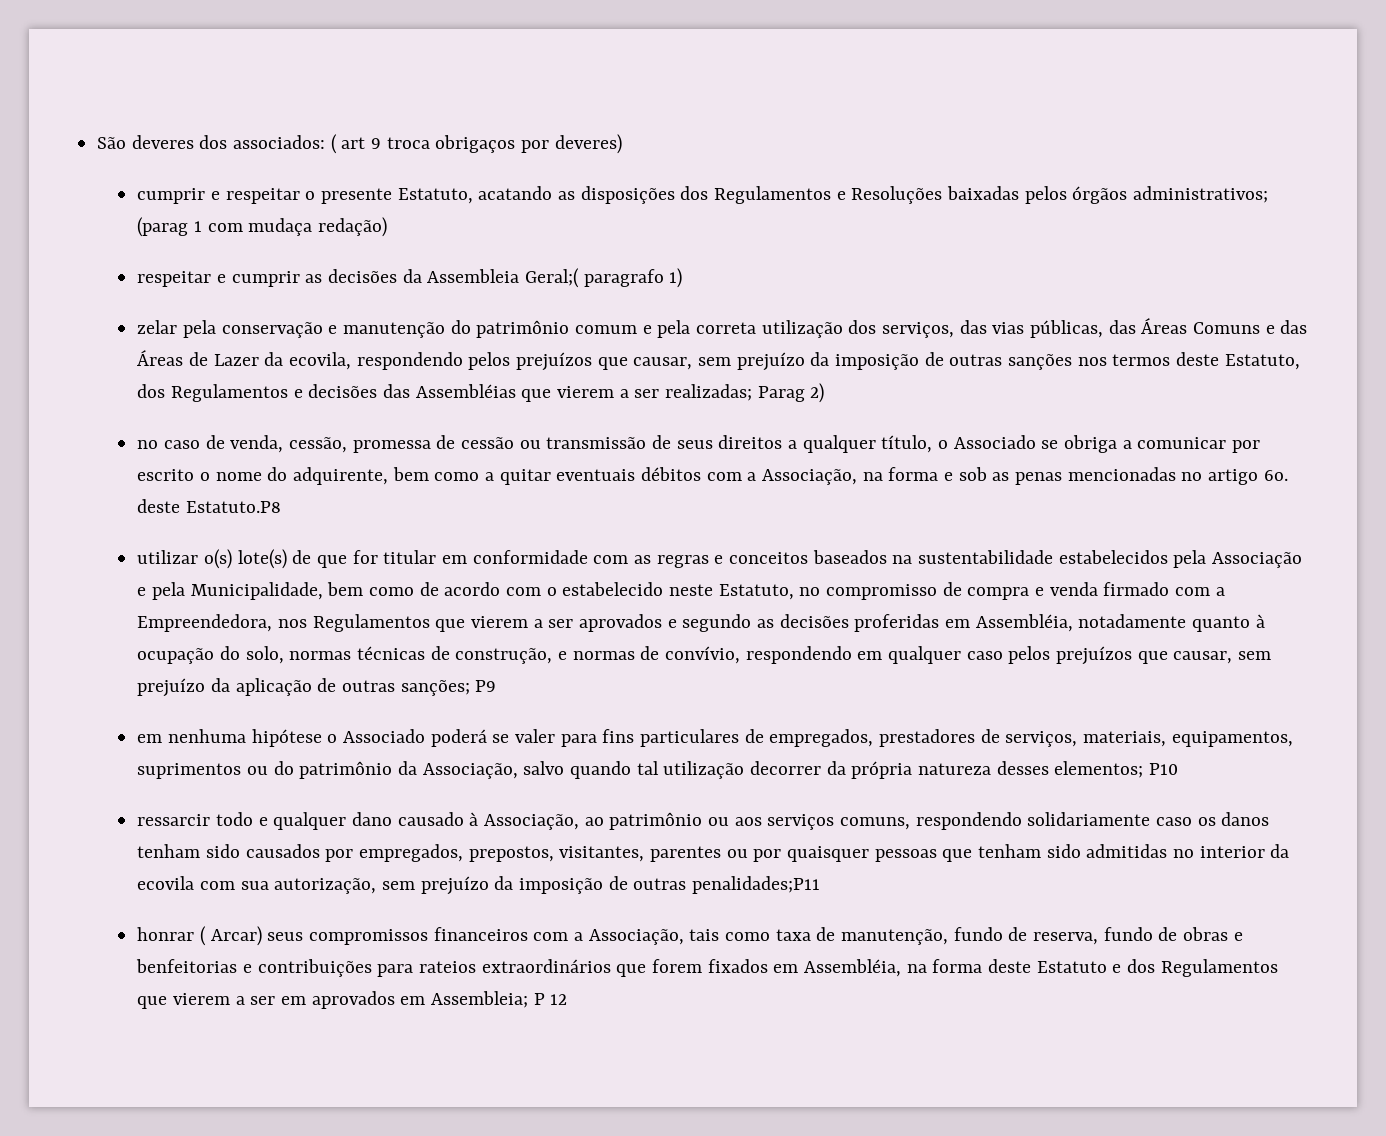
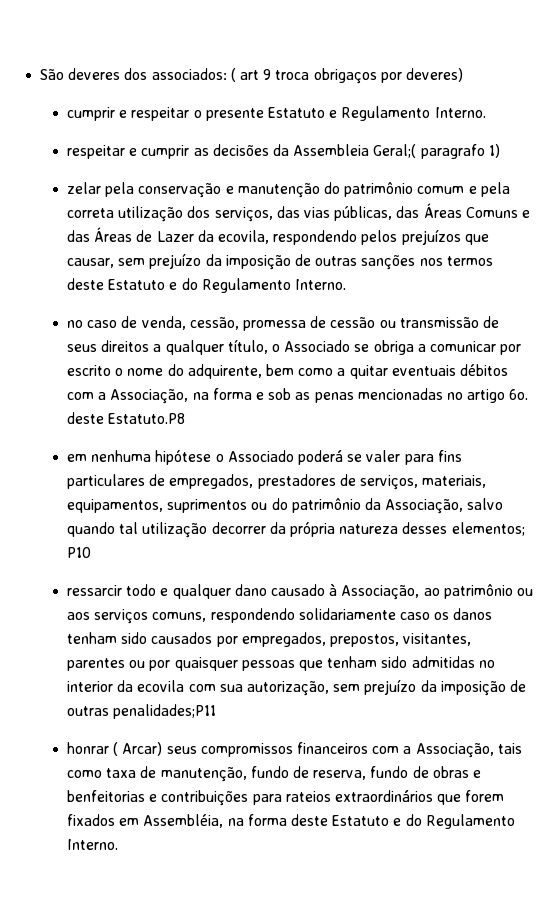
- cumprir e respeitar o presente Estatuto, acatando as disposições dos Regulamentos e Resoluções baixadas pelos órgãos administrativos; (parag 1 com mudaça redação)
+ cumprir e respeitar o presente Estatuto e Regulamento Interno.
- zelar pela conservação e manutenção do patrimônio comum e pela correta utilização dos serviços, das vias públicas, das Áreas Comuns e das Áreas de Lazer da ecovila, respondendo pelos prejuízos que causar, sem prejuízo da imposição de outras sanções nos termos deste Estatuto, dos Regulamentos e decisões das Assembléias que vierem a ser realizadas; Parag 2)
+ zelar pela conservação e manutenção do patrimônio comum e pela correta utilização dos serviços, das vias públicas, das Áreas Comuns e das Áreas de Lazer da ecovila, respondendo pelos prejuízos que causar, sem prejuízo da imposição de outras sanções nos termos deste Estatuto e do Regulamento Interno.
- utilizar o(s) lote(s) de que for titular em conformidade com as regras e conceitos baseados na sustentabilidade estabelecidos pela Associação e pela Municipalidade, bem como de acordo com o estabelecido neste Estatuto, no compromisso de compra e venda firmado com a Empreendedora, nos Regulamentos que vierem a ser aprovados e segundo as decisões proferidas em Assembléia, notadamente quanto à ocupação do solo, normas técnicas de construção, e normas de convívio, respondendo em qualquer caso pelos prejuízos que causar, sem prejuízo da aplicação de outras sanções; P9
- honrar ( Arcar) seus compromissos financeiros com a Associação, tais como taxa de manutenção, fundo de reserva, fundo de obras e benfeitorias e contribuições para rateios extraordinários que forem fixados em Assembléia, na forma deste Estatuto e dos Regulamentos que vierem a ser em aprovados em Assembleia; P 12
+ honrar ( Arcar) seus compromissos financeiros com a Associação, tais como taxa de manutenção, fundo de reserva, fundo de obras e benfeitorias e contribuições para rateios extraordinários que forem fixados em Assembléia, na forma deste Estatuto e do Regulamento Interno.

